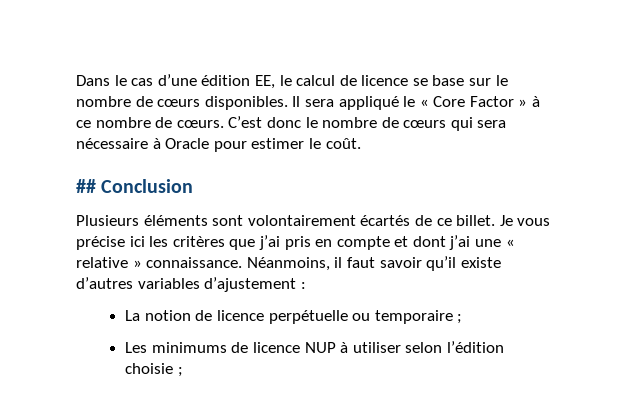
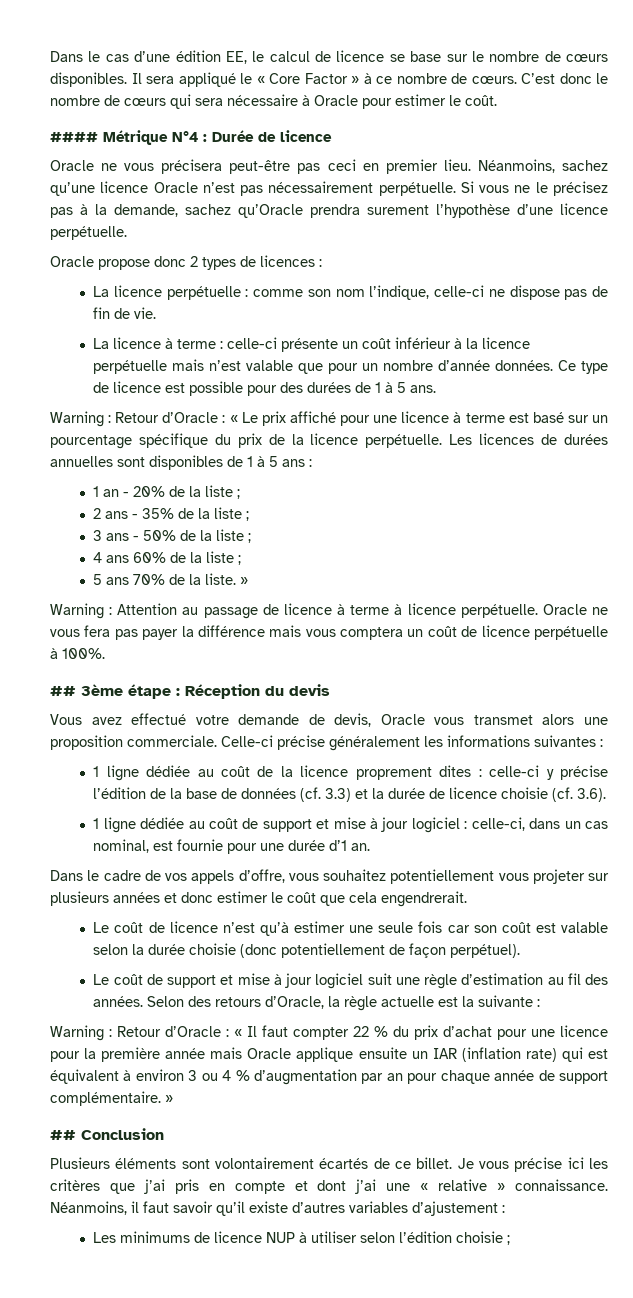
+ #### Métrique N°4 : Durée de licence
+ Oracle ne vous précisera peut-être pas ceci en premier lieu. Néanmoins, sachez qu’une licence Oracle n’est pas nécessairement perpétuelle. Si vous ne le précisez pas à la demande, sachez qu’Oracle prendra surement l’hypothèse d’une licence perpétuelle.
+ Oracle propose donc 2 types de licences :
+ La licence perpétuelle : comme son nom l’indique, celle-ci ne dispose pas de fin de vie.
+ La licence à terme : celle-ci présente un coût inférieur à la licence perpétuelle mais n’est valable que pour un nombre d’année données. Ce type de licence est possible pour des durées de 1 à 5 ans.
+ Warning : Retour d’Oracle : « Le prix affiché pour une licence à terme est basé sur un pourcentage spécifique du prix de la licence perpétuelle. Les licences de durées annuelles sont disponibles de 1 à 5 ans :
+ 1 an - 20% de la liste ;
+ 2 ans - 35% de la liste ;
+ 3 ans - 50% de la liste ;
+ 4 ans 60% de la liste ;
+ 5 ans 70% de la liste. »
+ Warning : Attention au passage de licence à terme à licence perpétuelle. Oracle ne vous fera pas payer la différence mais vous comptera un coût de licence perpétuelle à 100%.
+ ## 3ème étape : Réception du devis
+ Vous avez effectué votre demande de devis, Oracle vous transmet alors une proposition commerciale. Celle-ci précise généralement les informations suivantes :
+ 1 ligne dédiée au coût de la licence proprement dites : celle-ci y précise l’édition de la base de données (cf. 3.3) et la durée de licence choisie (cf. 3.6).
+ 1 ligne dédiée au coût de support et mise à jour logiciel : celle-ci, dans un cas nominal, est fournie pour une durée d’1 an.
+ Dans le cadre de vos appels d’offre, vous souhaitez potentiellement vous projeter sur plusieurs années et donc estimer le coût que cela engendrerait.
+ Le coût de licence n’est qu’à estimer une seule fois car son coût est valable selon la durée choisie (donc potentiellement de façon perpétuel).
+ Le coût de support et mise à jour logiciel suit une règle d’estimation au fil des années. Selon des retours d’Oracle, la règle actuelle est la suivante :
+ Warning : Retour d’Oracle : « Il faut compter 22 % du prix d’achat pour une licence pour la première année mais Oracle applique ensuite un IAR (inflation rate) qui est équivalent à environ 3 ou 4 % d’augmentation par an pour chaque année de support complémentaire. »
- La notion de licence perpétuelle ou temporaire ;

